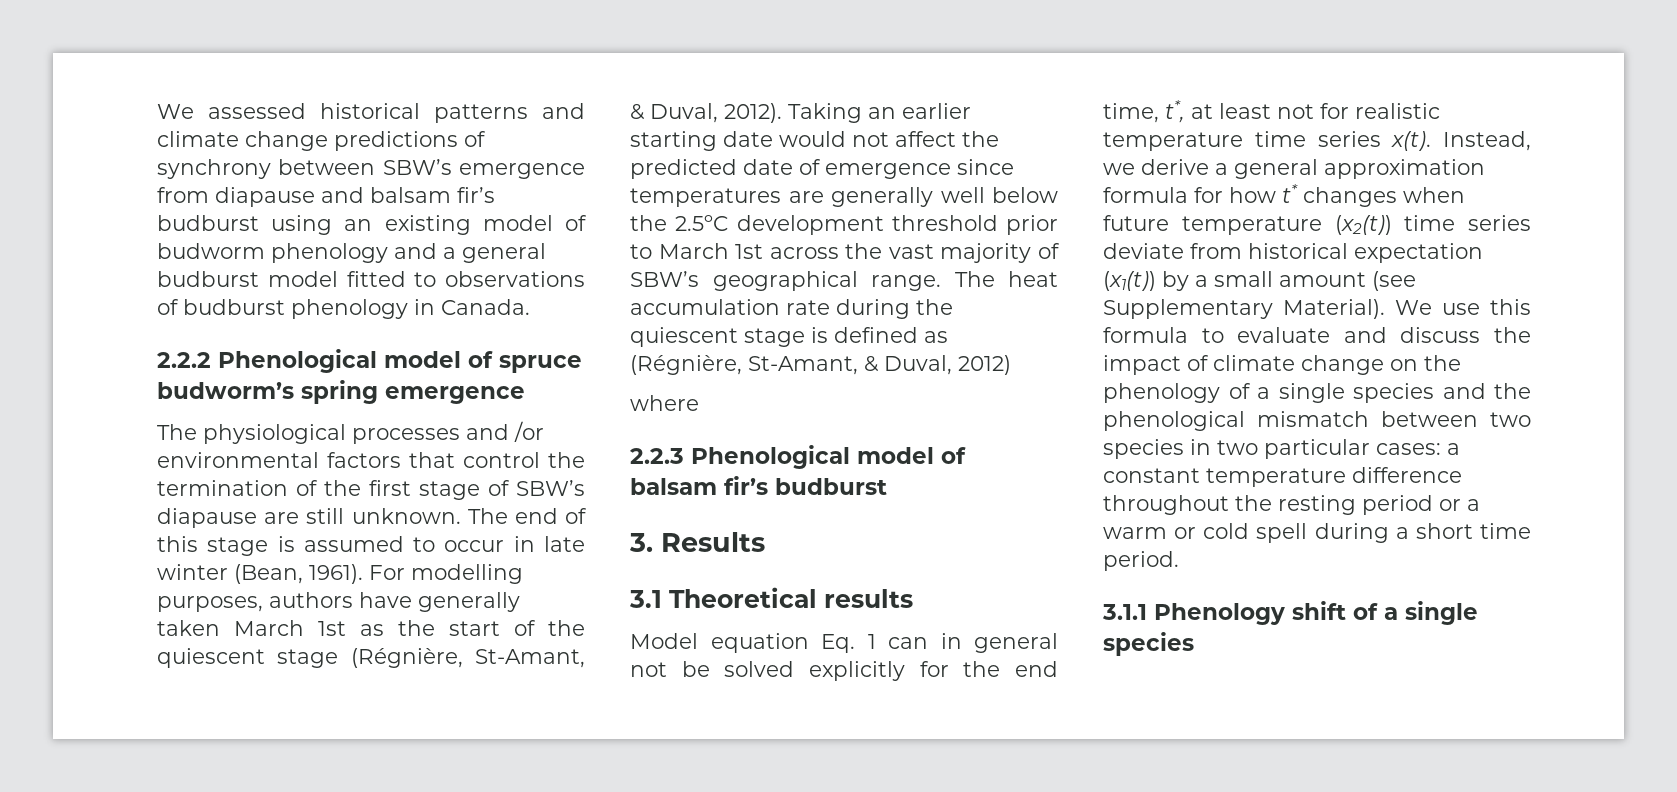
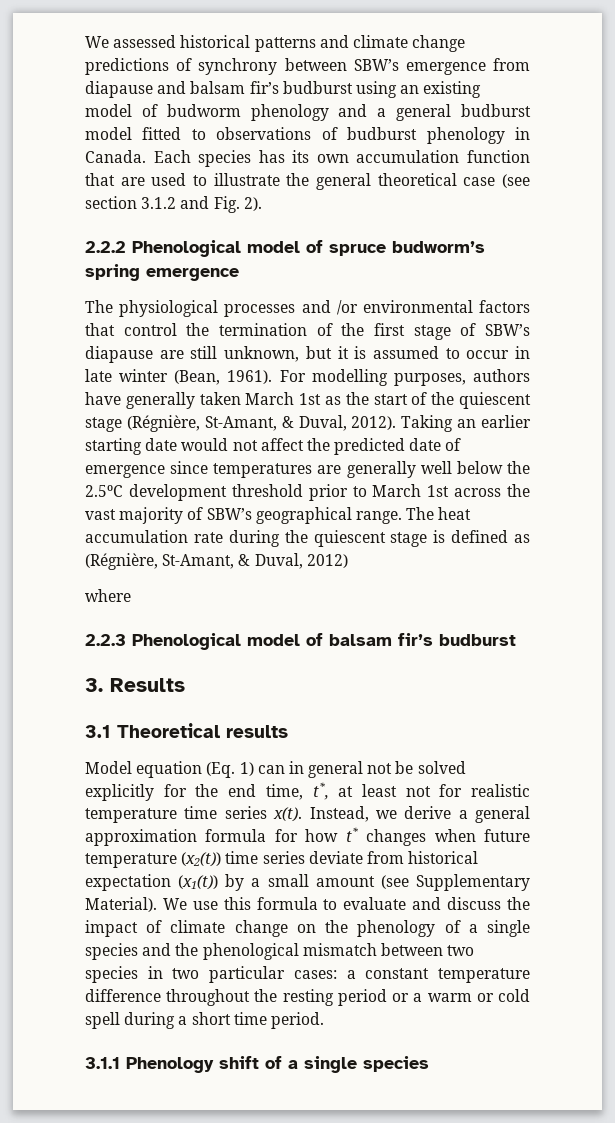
+ Each species has its own accumulation function that are used to illustrate the general theoretical case (see section 3.1.2 and Fig. 2).
- The physiological processes and /or environmental factors that control the termination of the first stage of SBW’s diapause are still unknown. The end of this stage is assumed to occur in late winter (Bean, 1961).
+ The physiological processes and /or environmental factors that control the termination of the first stage of SBW’s diapause are still unknown, but it is assumed to occur in late winter (Bean, 1961).
- Model equation Eq. 1 can in general not be solved explicitly for the end time, t*, at least not for realistic temperature time series x(t).
+ Model equation (Eq. 1) can in general not be solved explicitly for the end time, t*, at least not for realistic temperature time series x(t).

